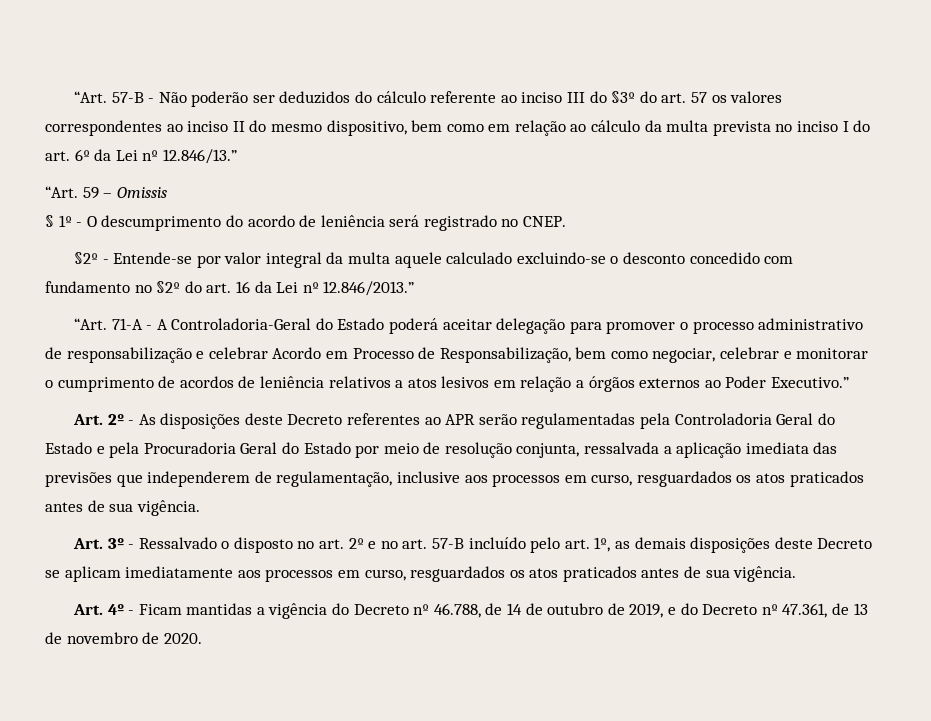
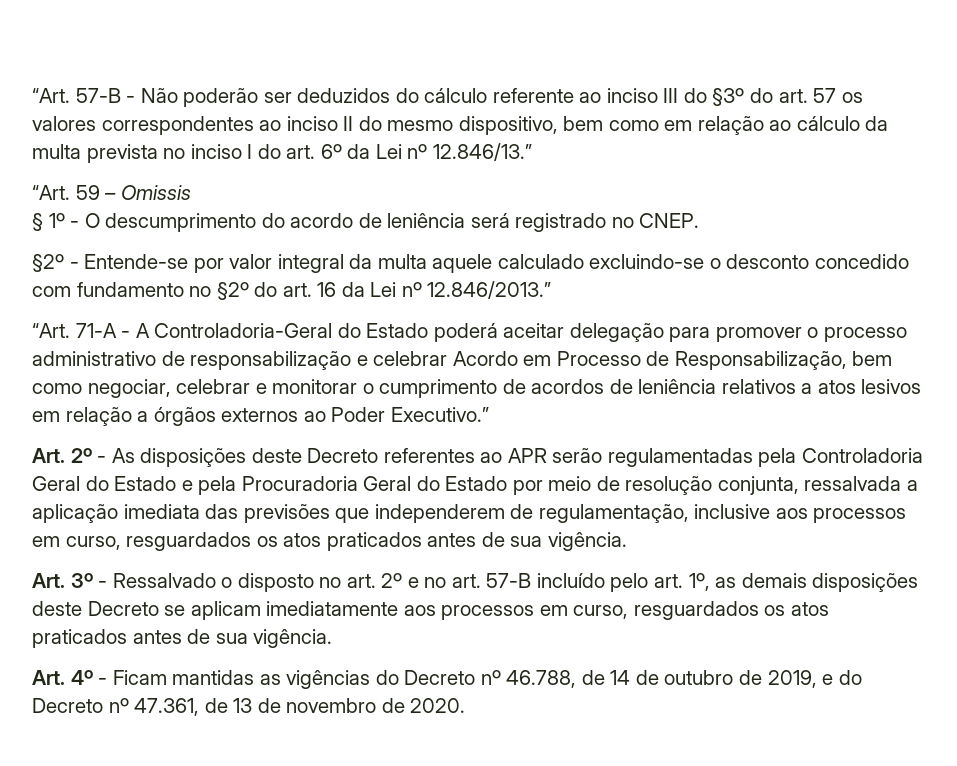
- Art. 4º - Ficam mantidas a vigência do Decreto nº 46.788, de 14 de outubro de 2019, e do Decreto nº 47.361, de 13 de novembro de 2020.
+ Art. 4º - Ficam mantidas as vigências do Decreto nº 46.788, de 14 de outubro de 2019, e do Decreto nº 47.361, de 13 de novembro de 2020.

